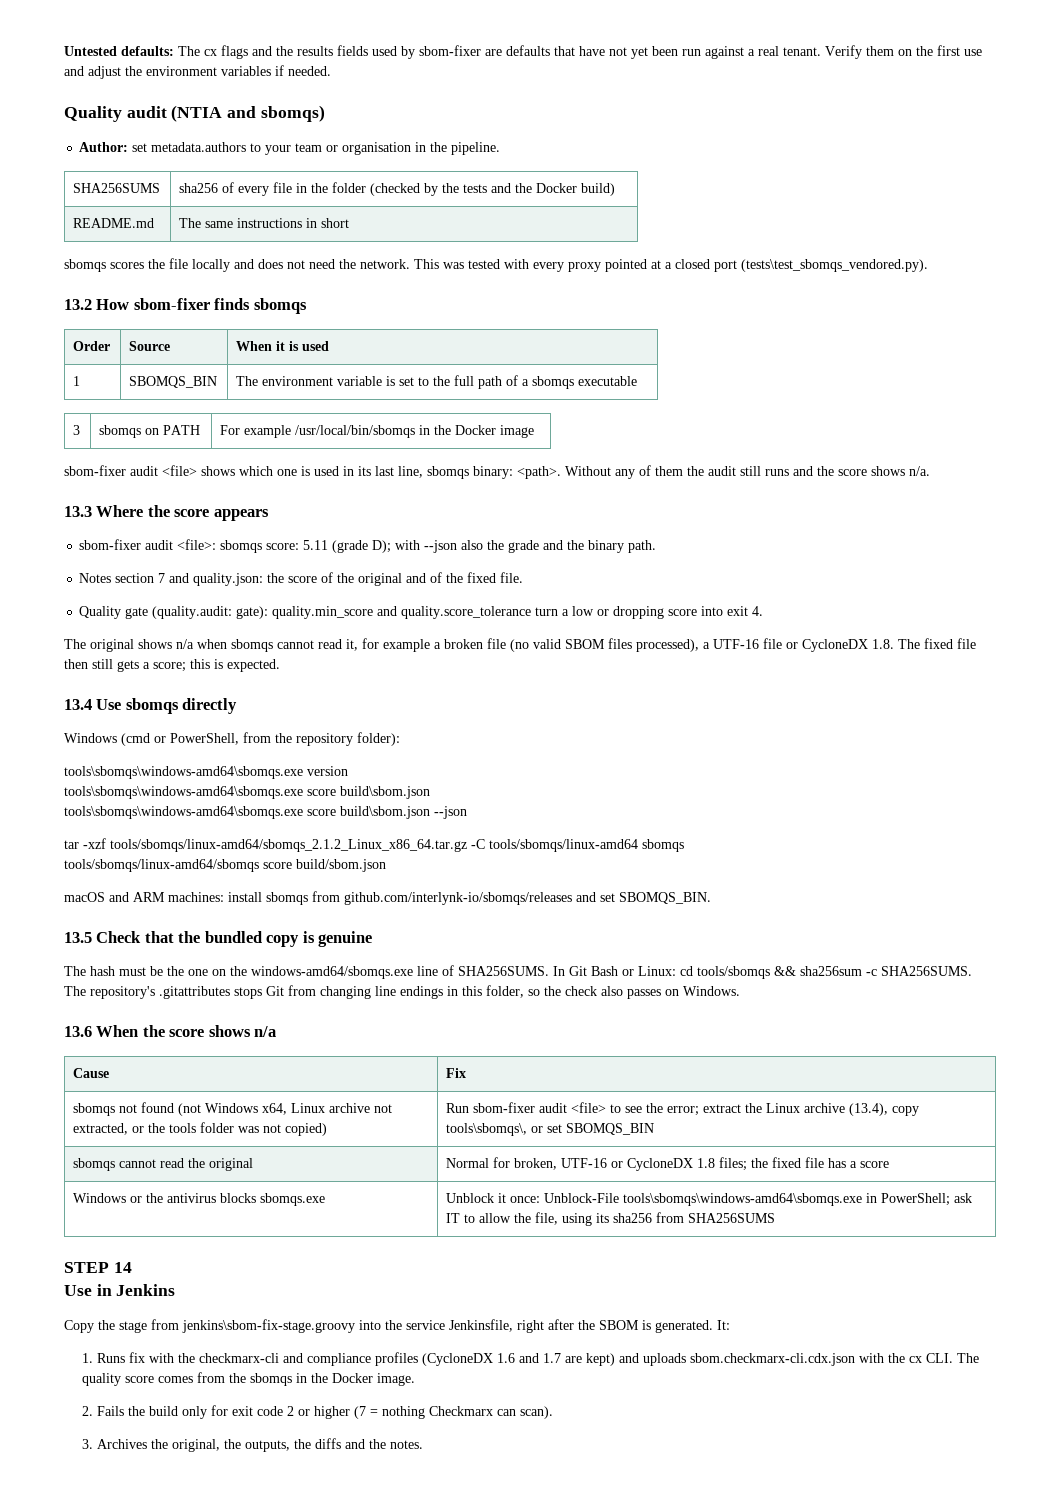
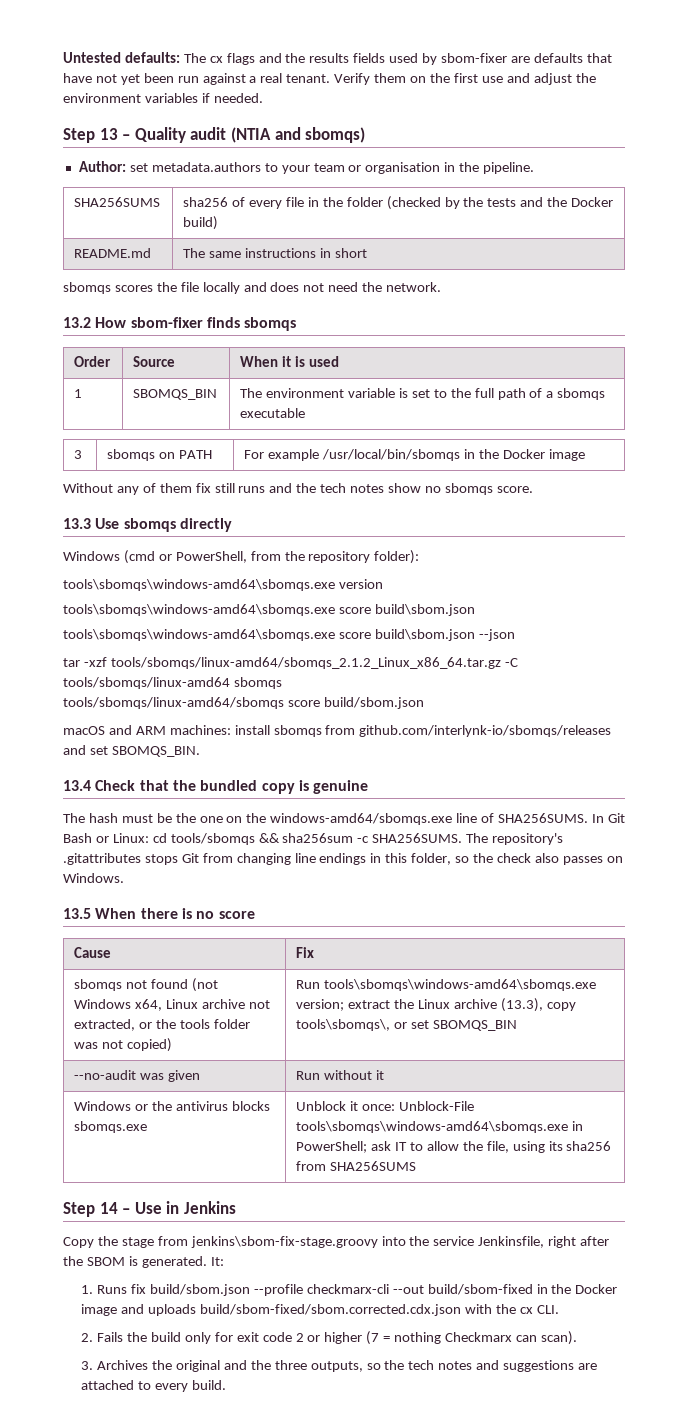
- Quality audit (NTIA and sbomqs)
+ Step 13 – Quality audit (NTIA and sbomqs)
- This was tested with every proxy pointed at a closed port (tests\test_sbomqs_vendored.py).
- sbom-fixer audit <file> shows which one is used in its last line, sbomqs binary: <path>. Without any of them the audit still runs and the score shows n/a.
- 13.3 Where the score appears
- sbom-fixer audit <file>: sbomqs score: 5.11 (grade D); with --json also the grade and the binary path.
- Notes section 7 and quality.json: the score of the original and of the fixed file.
- Quality gate (quality.audit: gate): quality.min_score and quality.score_tolerance turn a low or dropping score into exit 4.
- The original shows n/a when sbomqs cannot read it, for example a broken file (no valid SBOM files processed), a UTF-16 file or CycloneDX 1.8. The fixed file then still gets a score; this is expected.
- 13.4 Use sbomqs directly
+ Without any of them fix still runs and the tech notes show no sbomqs score.
+ 13.3 Use sbomqs directly
- 13.5 Check that the bundled copy is genuine
+ 13.4 Check that the bundled copy is genuine
- 13.6 When the score shows n/a
+ 13.5 When there is no score
- sbomqs not found (not Windows x64, Linux archive not extracted, or the tools folder was not copied) | Run sbom-fixer audit <file> to see the error; extract the Linux archive (13.4), copy tools\sbomqs\, or set SBOMQS_BIN
+ sbomqs not found (not Windows x64, Linux archive not extracted, or the tools folder was not copied) | Run tools\sbomqs\windows-amd64\sbomqs.exe version; extract the Linux archive (13.3), copy tools\sbomqs\, or set SBOMQS_BIN
- sbomqs cannot read the original | Normal for broken, UTF-16 or CycloneDX 1.8 files; the fixed file has a score
+ --no-audit was given | Run without it
- STEP 14
- Use in Jenkins
+ Step 14 – Use in Jenkins
- 1. Runs fix with the checkmarx-cli and compliance profiles (CycloneDX 1.6 and 1.7 are kept) and uploads sbom.checkmarx-cli.cdx.json with the cx CLI. The quality score comes from the sbomqs in the Docker image.
+ 1. Runs fix build/sbom.json --profile checkmarx-cli --out build/sbom-fixed in the Docker image and uploads build/sbom-fixed/sbom.corrected.cdx.json with the cx CLI.
- 3. Archives the original, the outputs, the diffs and the notes.
+ 3. Archives the original and the three outputs, so the tech notes and suggestions are attached to every build.

